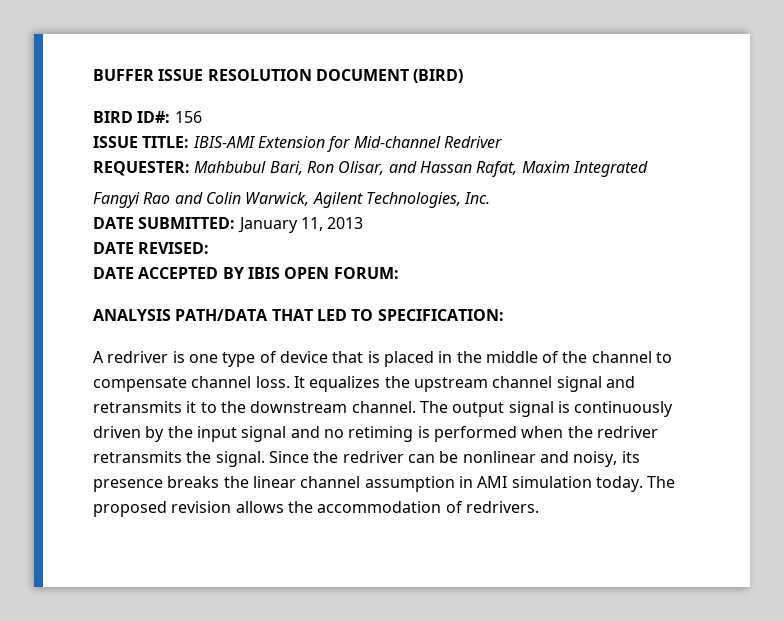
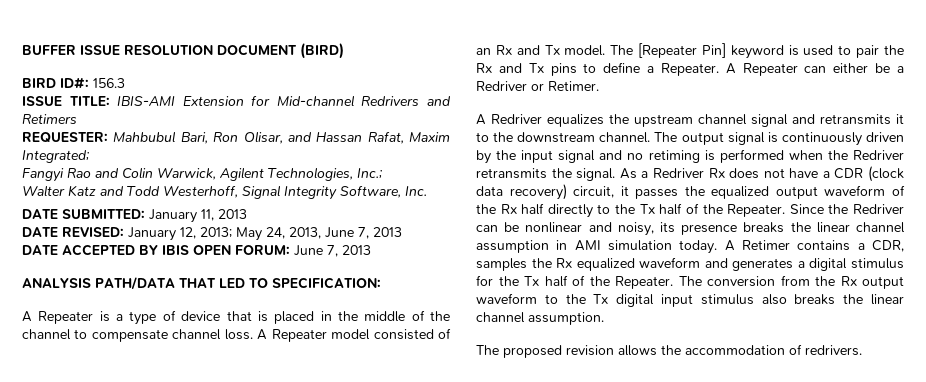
- BIRD ID#: 156
+ BIRD ID#: 156.3
- ISSUE TITLE: IBIS-AMI Extension for Mid-channel Redriver
+ ISSUE TITLE: IBIS-AMI Extension for Mid-channel Redrivers and Retimers
- REQUESTER: Mahbubul Bari, Ron Olisar, and Hassan Rafat, Maxim Integrated
+ REQUESTER: Mahbubul Bari, Ron Olisar, and Hassan Rafat, Maxim Integrated;
- Fangyi Rao and Colin Warwick, Agilent Technologies, Inc.
+ Fangyi Rao and Colin Warwick, Agilent Technologies, Inc.;
+ Walter Katz and Todd Westerhoff, Signal Integrity Software, Inc.
- DATE REVISED:
+ DATE REVISED: January 12, 2013; May 24, 2013, June 7, 2013
- DATE ACCEPTED BY IBIS OPEN FORUM:
+ DATE ACCEPTED BY IBIS OPEN FORUM: June 7, 2013
- A redriver is one type of device that is placed in the middle of the channel to compensate channel loss.
+ A Repeater is a type of device that is placed in the middle of the channel to compensate channel loss.
- It equalizes the upstream channel signal and retransmits it to the downstream channel.
+ A Repeater model consisted of an Rx and Tx model. The [Repeater Pin] keyword is used to pair the Rx and Tx pins to define a Repeater. A Repeater can either be a Redriver or Retimer.
+ A Redriver equalizes the upstream channel signal and retransmits it to the downstream channel.
- The output signal is continuously driven by the input signal and no retiming is performed when the redriver retransmits the signal.
+ The output signal is continuously driven by the input signal and no retiming is performed when the Redriver retransmits the signal.
+ As a Redriver Rx does not have a CDR (clock data recovery) circuit, it passes the equalized output waveform of the Rx half directly to the Tx half of the Repeater.
- Since the redriver can be nonlinear and noisy, its presence breaks the linear channel assumption in AMI simulation today. The proposed revision allows the accommodation of redrivers.
+ Since the Redriver can be nonlinear and noisy, its presence breaks the linear channel assumption in AMI simulation today. A Retimer contains a CDR, samples the Rx equalized waveform and generates a digital stimulus for the Tx half of the Repeater. The conversion from the Rx output waveform to the Tx digital input stimulus also breaks the linear channel assumption.
+ The proposed revision allows the accommodation of redrivers.

